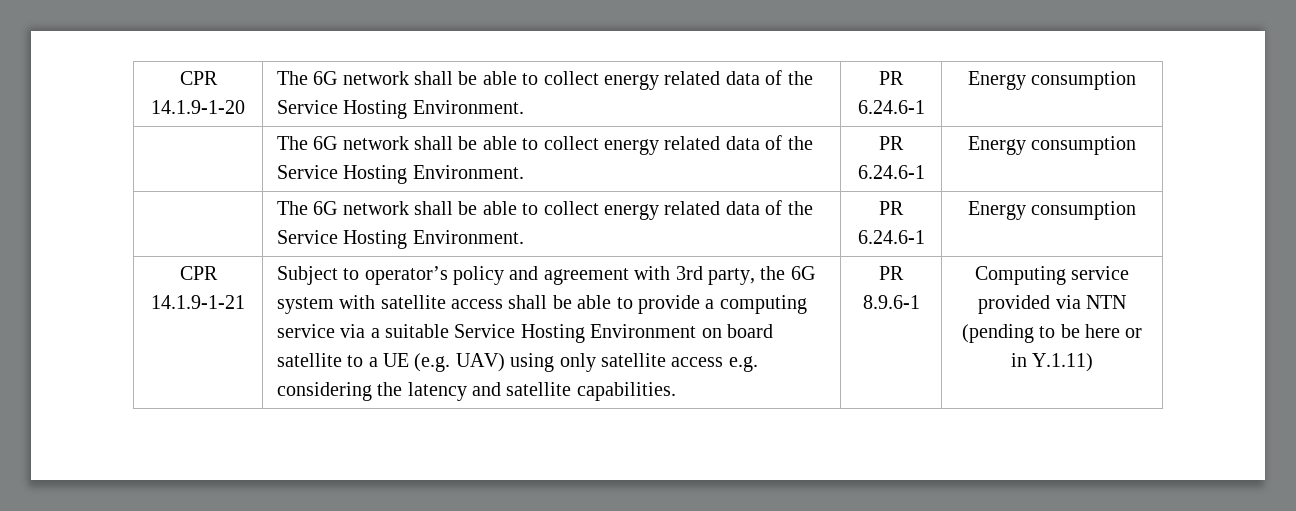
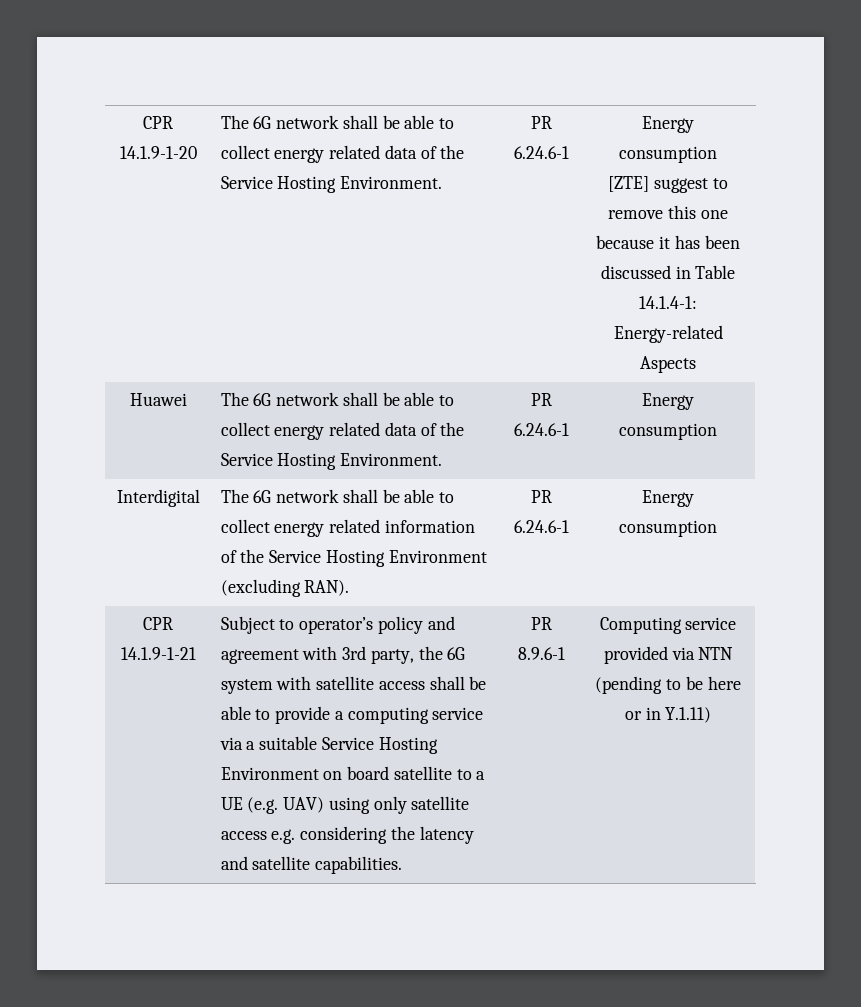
  CPR 14.1.9-1-20 | The 6G network shall be able to collect energy related data of the Service Hosting Environment. | PR 6.24.6-1 | Energy consumption
- | The 6G network shall be able to collect energy related data of the Service Hosting Environment. | PR 6.24.6-1 | Energy consumption
- | The 6G network shall be able to collect energy related data of the Service Hosting Environment. | PR 6.24.6-1 | Energy consumption
+ [ZTE] suggest to remove this one because it has been discussed in Table 14.1.4-1: Energy-related Aspects
+ Huawei | The 6G network shall be able to collect energy related data of the Service Hosting Environment. | PR 6.24.6-1 | Energy consumption
+ Interdigital | The 6G network shall be able to collect energy related information of the Service Hosting Environment (excluding RAN). | PR 6.24.6-1 | Energy consumption

